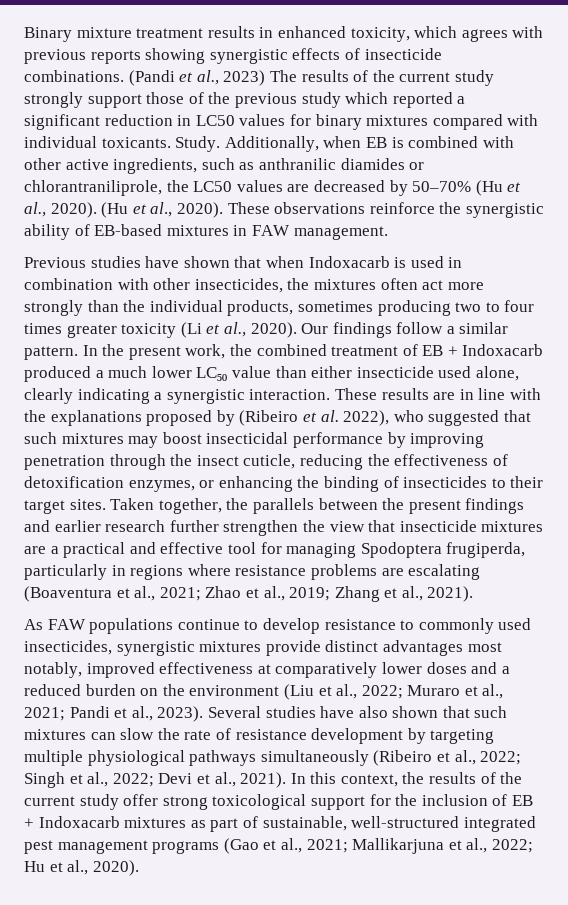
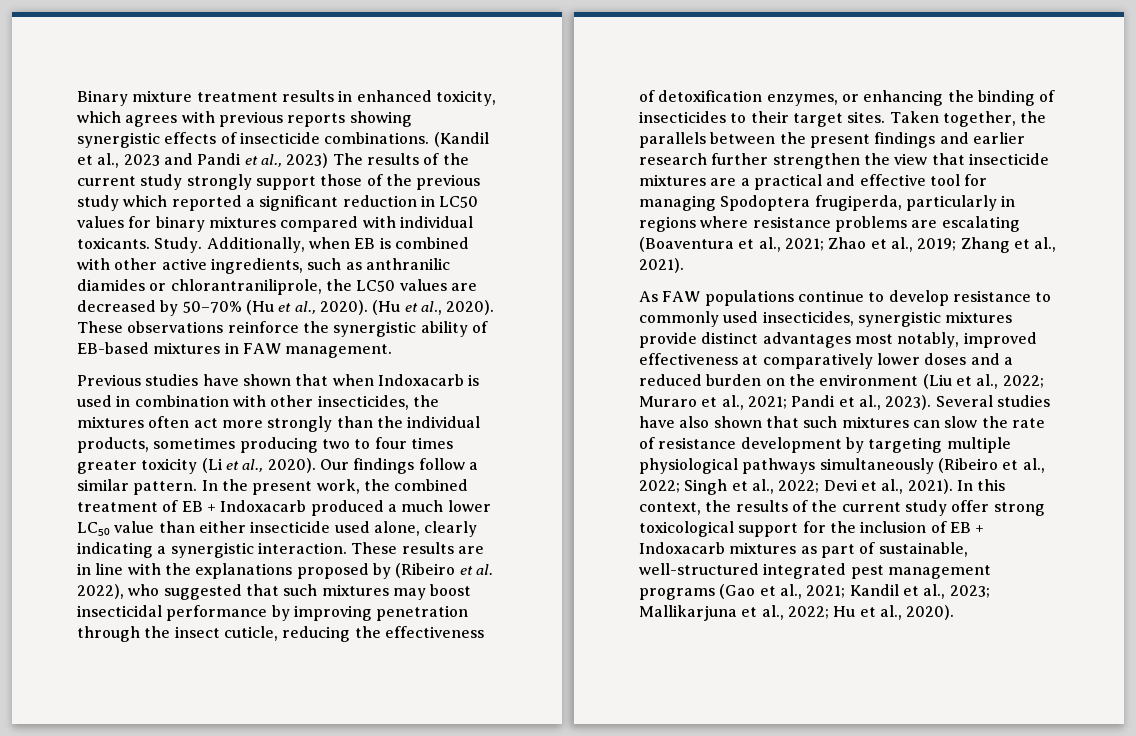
- (Pandi et al., 2023) The results of the current study strongly support those of the previous study which reported a significant reduction in LC50 values for binary mixtures compared with individual toxicants.
+ (Kandil et al., 2023 and Pandi et al., 2023) The results of the current study strongly support those of the previous study which reported a significant reduction in LC50 values for binary mixtures compared with individual toxicants.
- In this context, the results of the current study offer strong toxicological support for the inclusion of EB + Indoxacarb mixtures as part of sustainable, well-structured integrated pest management programs (Gao et al., 2021; Mallikarjuna et al., 2022; Hu et al., 2020).
+ In this context, the results of the current study offer strong toxicological support for the inclusion of EB + Indoxacarb mixtures as part of sustainable, well-structured integrated pest management programs (Gao et al., 2021; Kandil et al., 2023; Mallikarjuna et al., 2022; Hu et al., 2020).

